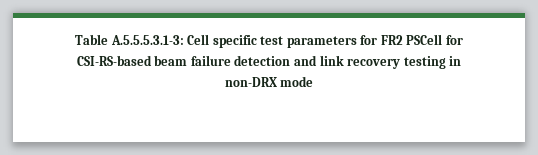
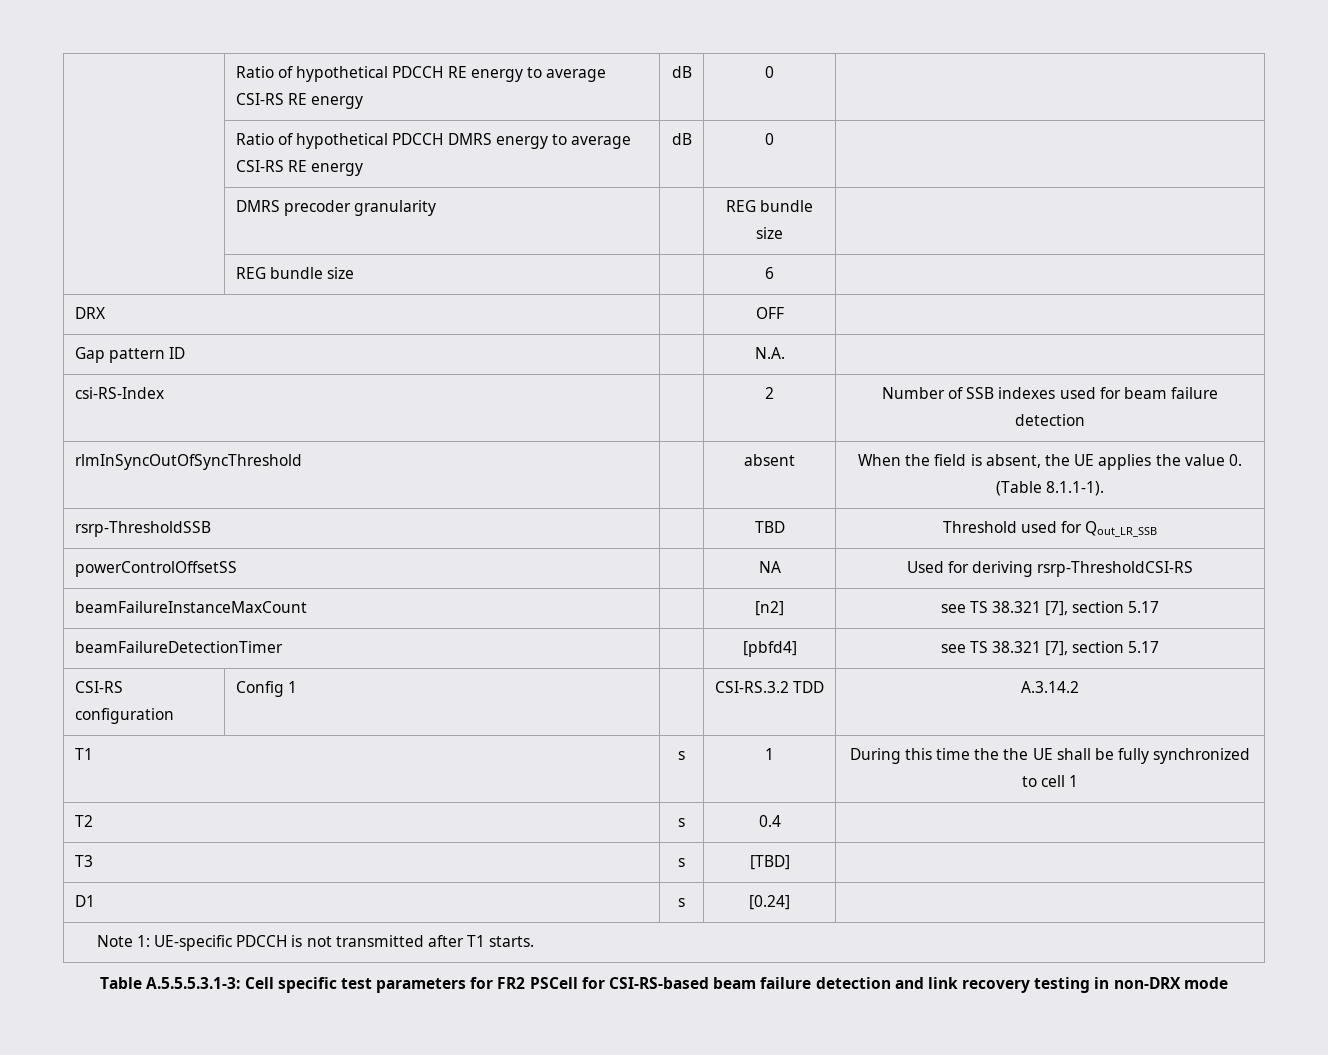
+ | Ratio of hypothetical PDCCH RE energy to average CSI-RS RE energy | dB | 0 |
+ | Ratio of hypothetical PDCCH DMRS energy to average CSI-RS RE energy | dB | 0 |
+ | DMRS precoder granularity | | REG bundle size |
+ | REG bundle size | | 6 |
+ DRX | | OFF |
+ Gap pattern ID | | N.A. |
+ csi-RS-Index | | 2 | Number of SSB indexes used for beam failure detection
+ rlmInSyncOutOfSyncThreshold | | absent | When the field is absent, the UE applies the value 0. (Table 8.1.1-1).
+ rsrp-ThresholdSSB | | TBD | Threshold used for Qout_LR_SSB
+ powerControlOffsetSS | | NA | Used for deriving rsrp-ThresholdCSI-RS
+ beamFailureInstanceMaxCount | | [n2] | see TS 38.321 [7], section 5.17
+ beamFailureDetectionTimer | | [pbfd4] | see TS 38.321 [7], section 5.17
+ CSI-RS configuration | Config 1 | | CSI-RS.3.2 TDD | A.3.14.2
+ T1 | s | 1 | During this time the the UE shall be fully synchronized to cell 1
+ T2 | s | 0.4 |
+ T3 | s | [TBD] |
+ D1 | s | [0.24] |
+ Note 1: UE-specific PDCCH is not transmitted after T1 starts.

